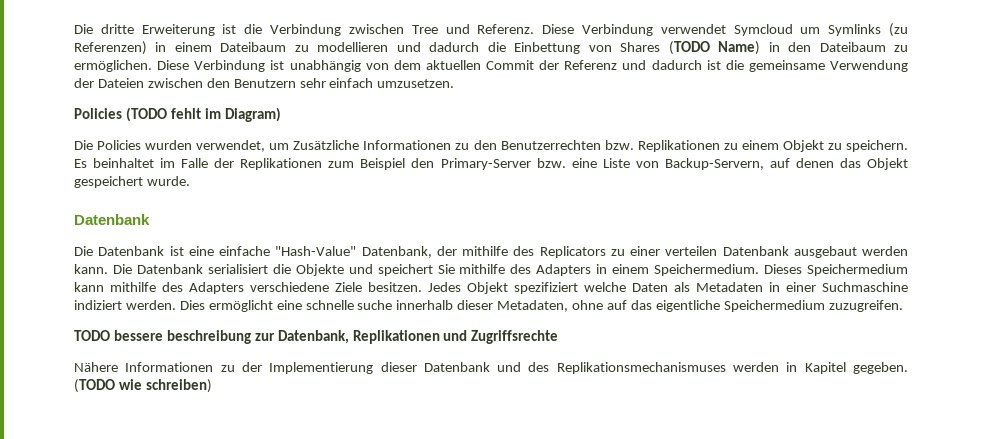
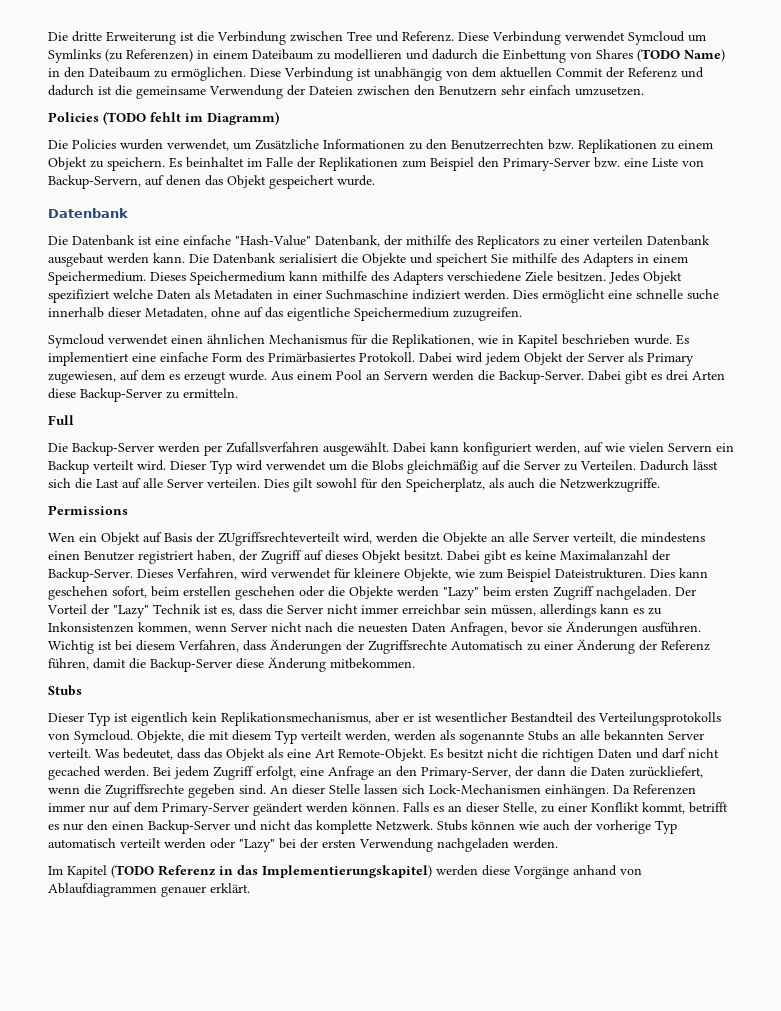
- Policies (TODO fehlt im Diagram)
+ Policies (TODO fehlt im Diagramm)
- TODO bessere beschreibung zur Datenbank, Replikationen und Zugriffsrechte
- Nähere Informationen zu der Implementierung dieser Datenbank und des Replikationsmechanismuses werden in Kapitel gegeben. (TODO wie schreiben)
+ Symcloud verwendet einen ähnlichen Mechanismus für die Replikationen, wie in Kapitel beschrieben wurde. Es implementiert eine einfache Form des Primärbasiertes Protokoll. Dabei wird jedem Objekt der Server als Primary zugewiesen, auf dem es erzeugt wurde. Aus einem Pool an Servern werden die Backup-Server. Dabei gibt es drei Arten diese Backup-Server zu ermitteln.
+ Full
+ Die Backup-Server werden per Zufallsverfahren ausgewählt. Dabei kann konfiguriert werden, auf wie vielen Servern ein Backup verteilt wird. Dieser Typ wird verwendet um die Blobs gleichmäßig auf die Server zu Verteilen. Dadurch lässt sich die Last auf alle Server verteilen. Dies gilt sowohl für den Speicherplatz, als auch die Netzwerkzugriffe.
+ Permissions
+ Wen ein Objekt auf Basis der ZUgriffsrechteverteilt wird, werden die Objekte an alle Server verteilt, die mindestens einen Benutzer registriert haben, der Zugriff auf dieses Objekt besitzt. Dabei gibt es keine Maximalanzahl der Backup-Server. Dieses Verfahren, wird verwendet für kleinere Objekte, wie zum Beispiel Dateistrukturen. Dies kann geschehen sofort, beim erstellen geschehen oder die Objekte werden "Lazy" beim ersten Zugriff nachgeladen. Der Vorteil der "Lazy" Technik ist es, dass die Server nicht immer erreichbar sein müssen, allerdings kann es zu Inkonsistenzen kommen, wenn Server nicht nach die neuesten Daten Anfragen, bevor sie Änderungen ausführen. Wichtig ist bei diesem Verfahren, dass Änderungen der Zugriffsrechte Automatisch zu einer Änderung der Referenz führen, damit die Backup-Server diese Änderung mitbekommen.
+ Stubs
+ Dieser Typ ist eigentlich kein Replikationsmechanismus, aber er ist wesentlicher Bestandteil des Verteilungsprotokolls von Symcloud. Objekte, die mit diesem Typ verteilt werden, werden als sogenannte Stubs an alle bekannten Server verteilt. Was bedeutet, dass das Objekt als eine Art Remote-Objekt. Es besitzt nicht die richtigen Daten und darf nicht gecached werden. Bei jedem Zugriff erfolgt, eine Anfrage an den Primary-Server, der dann die Daten zurückliefert, wenn die Zugriffsrechte gegeben sind. An dieser Stelle lassen sich Lock-Mechanismen einhängen. Da Referenzen immer nur auf dem Primary-Server geändert werden können. Falls es an dieser Stelle, zu einer Konflikt kommt, betrifft es nur den einen Backup-Server und nicht das komplette Netzwerk. Stubs können wie auch der vorherige Typ automatisch verteilt werden oder "Lazy" bei der ersten Verwendung nachgeladen werden.
+ Im Kapitel (TODO Referenz in das Implementierungskapitel) werden diese Vorgänge anhand von Ablaufdiagrammen genauer erklärt.

